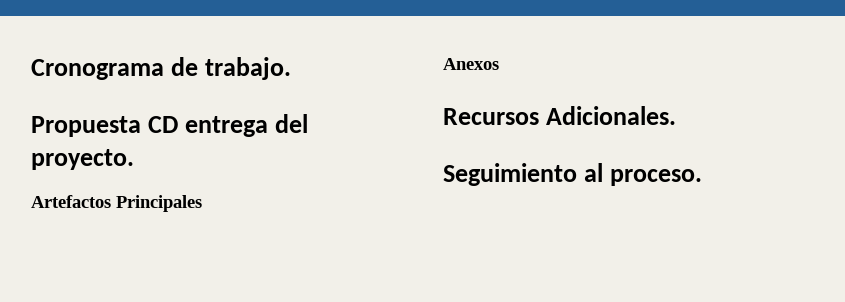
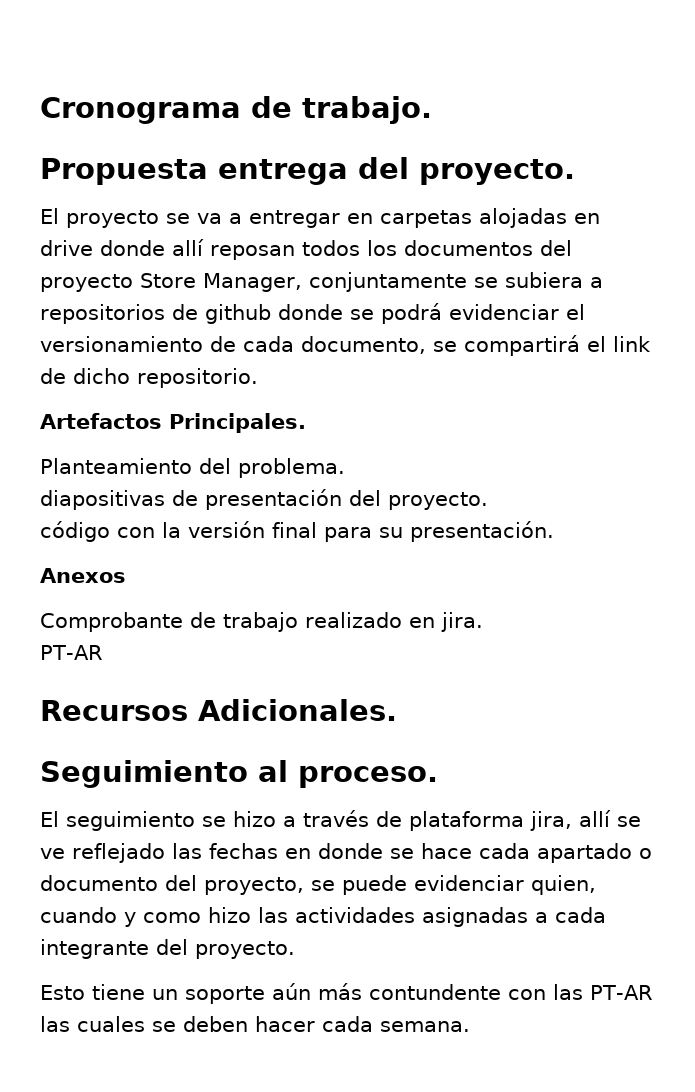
- Propuesta CD entrega del proyecto.
+ Propuesta entrega del proyecto.
- Artefactos Principales
+ El proyecto se va a entregar en carpetas alojadas en drive donde allí reposan todos los documentos del proyecto Store Manager, conjuntamente se subiera a repositorios de github donde se podrá evidenciar el versionamiento de cada documento, se compartirá el link de dicho repositorio.
+ Artefactos Principales.
+ Planteamiento del problema.
+ diapositivas de presentación del proyecto.
+ código con la versión final para su presentación.
  Anexos
+ Comprobante de trabajo realizado en jira.
+ PT-AR
+ El seguimiento se hizo a través de plataforma jira, allí se ve reflejado las fechas en donde se hace cada apartado o documento del proyecto, se puede evidenciar quien, cuando y como hizo las actividades asignadas a cada integrante del proyecto.
+ Esto tiene un soporte aún más contundente con las PT-AR las cuales se deben hacer cada semana.

